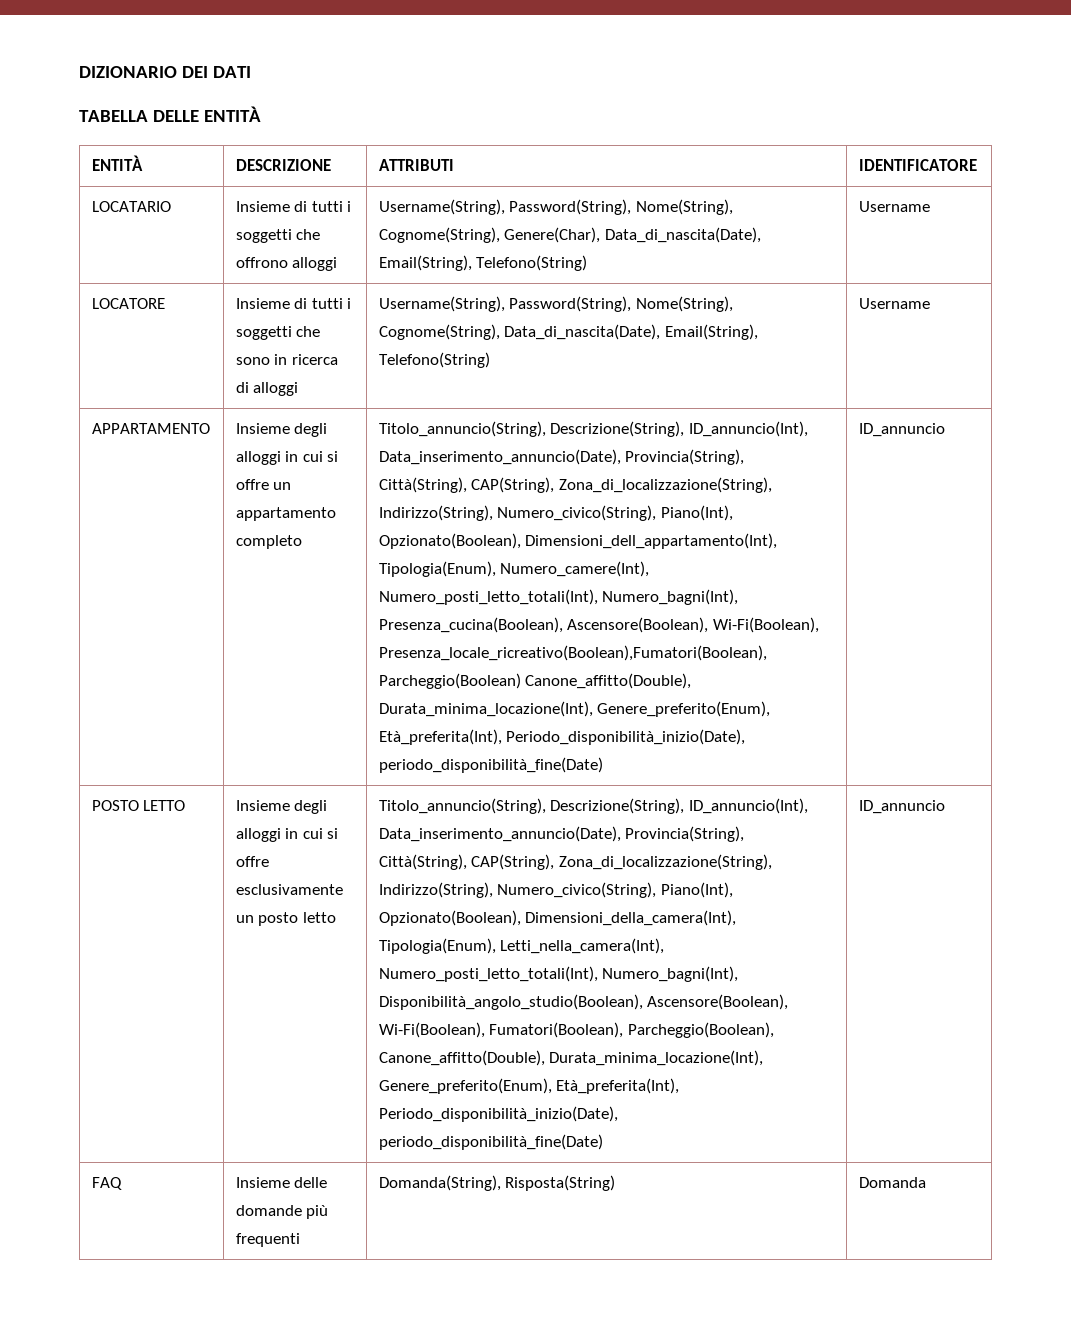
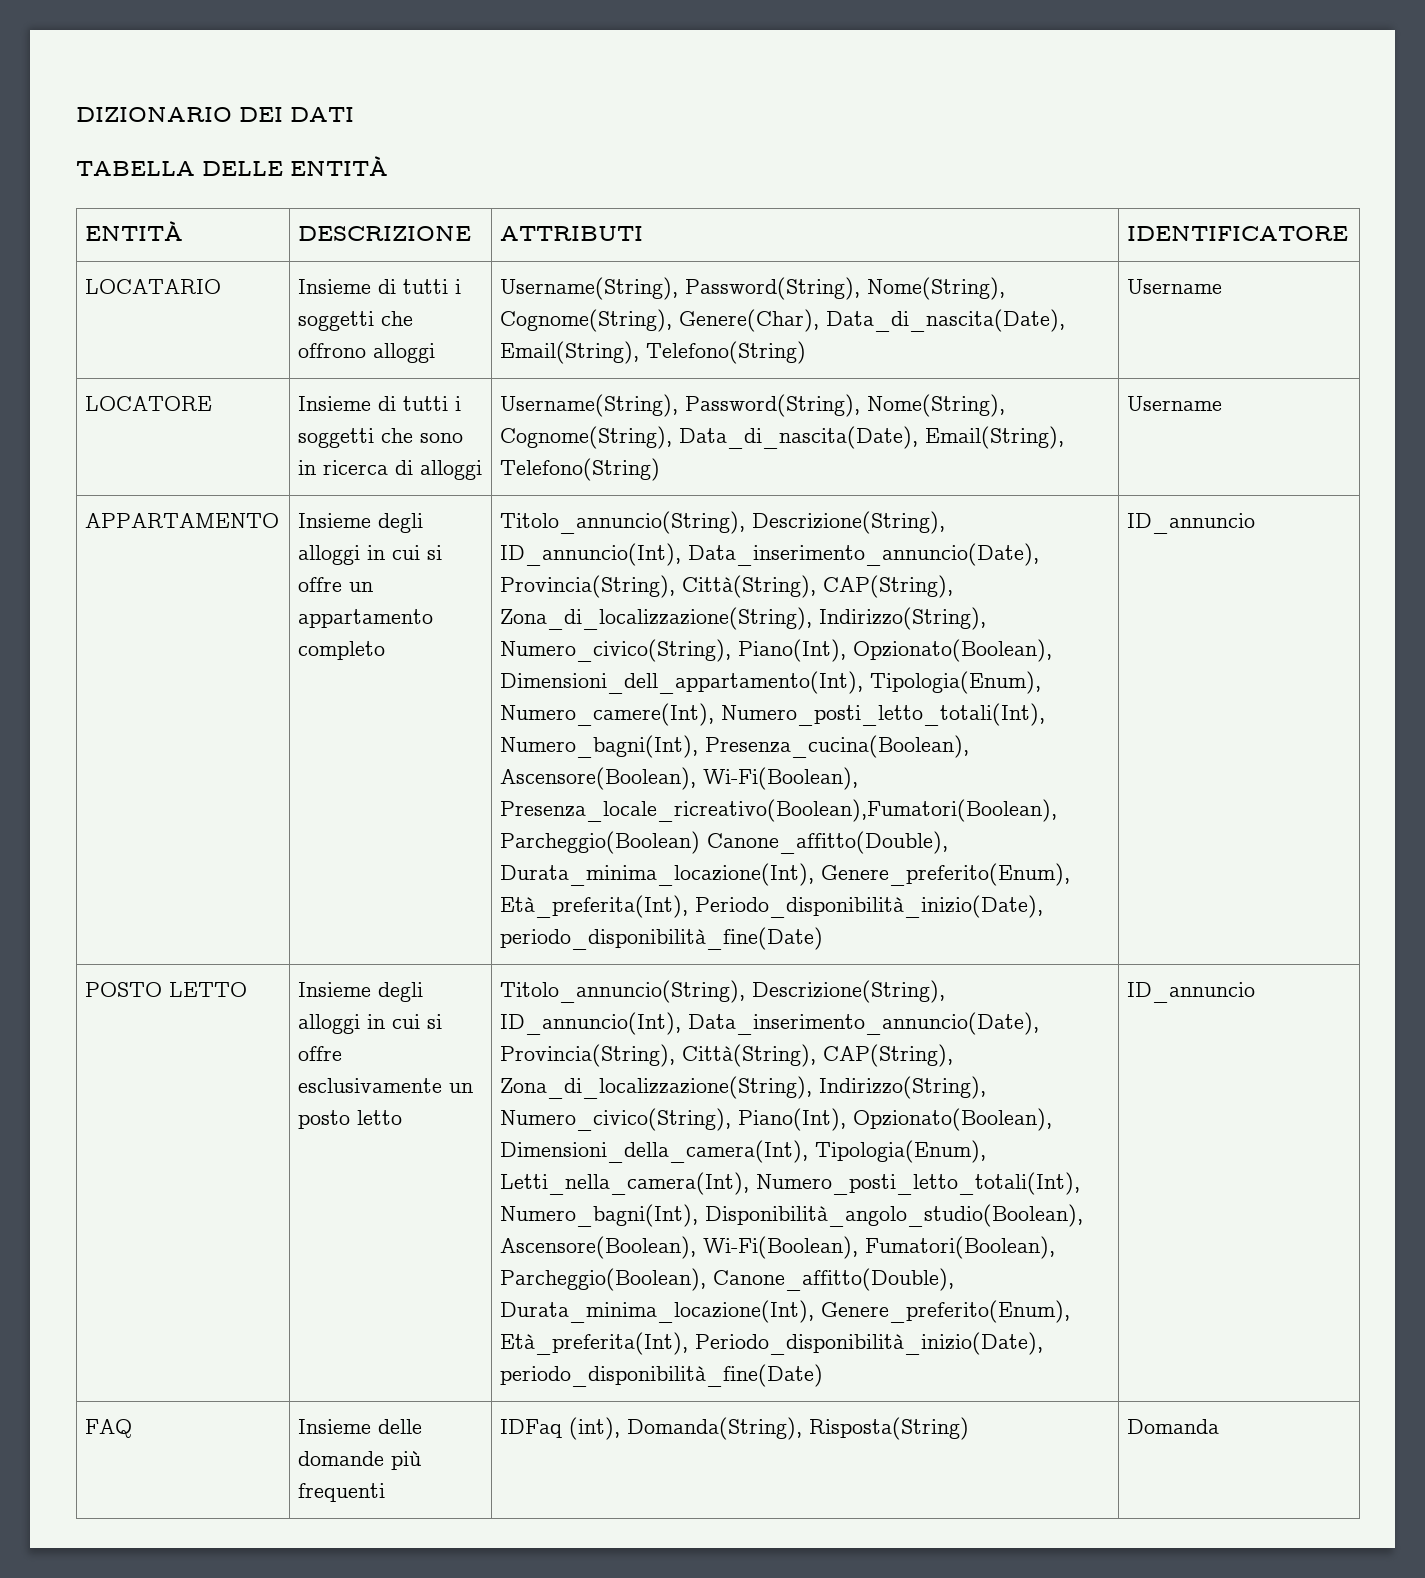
- FAQ | Insieme delle domande più frequenti | Domanda(String), Risposta(String) | Domanda
+ FAQ | Insieme delle domande più frequenti | IDFaq (int), Domanda(String), Risposta(String) | Domanda

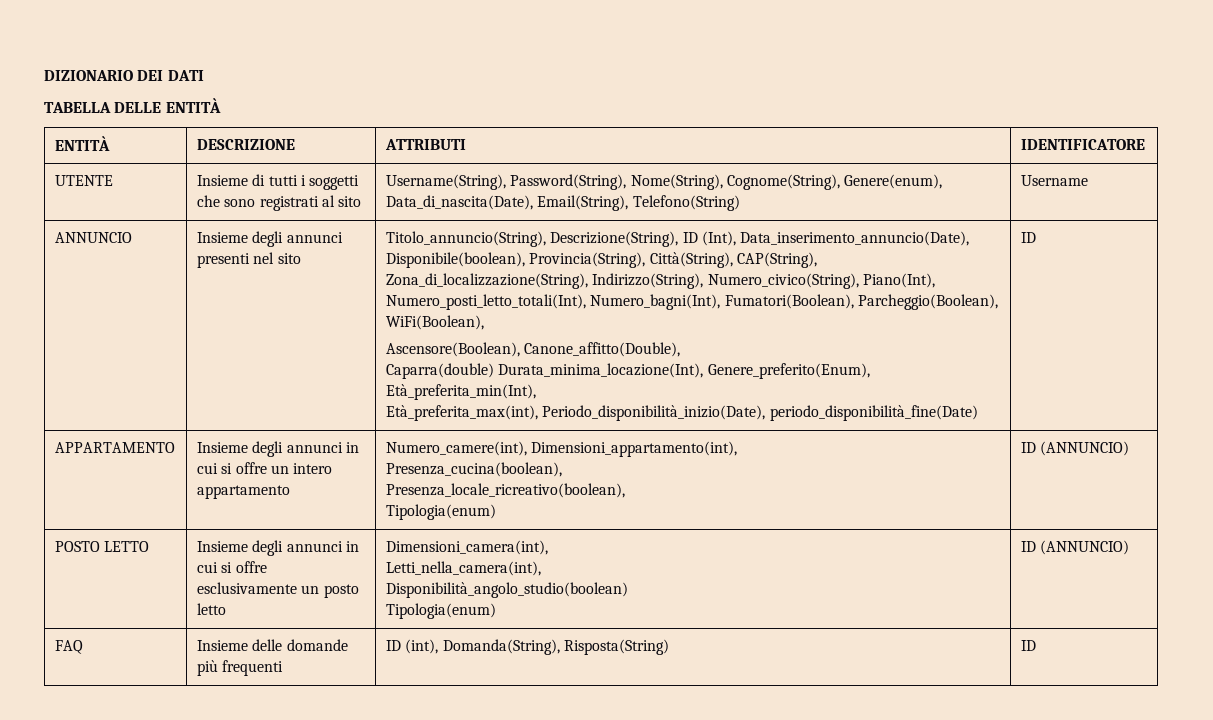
- LOCATARIO | Insieme di tutti i soggetti che offrono alloggi | Username(String), Password(String), Nome(String), Cognome(String), Genere(Char), Data_di_nascita(Date), Email(String), Telefono(String) | Username
- LOCATORE | Insieme di tutti i soggetti che sono in ricerca di alloggi | Username(String), Password(String), Nome(String), Cognome(String), Data_di_nascita(Date), Email(String), Telefono(String) | Username
- APPARTAMENTO | Insieme degli alloggi in cui si offre un appartamento completo | Titolo_annuncio(String), Descrizione(String), ID_annuncio(Int), Data_inserimento_annuncio(Date), Provincia(String), Città(String), CAP(String), Zona_di_localizzazione(String), Indirizzo(String), Numero_civico(String), Piano(Int), Opzionato(Boolean), Dimensioni_dell_appartamento(Int), Tipologia(Enum), Numero_camere(Int), Numero_posti_letto_totali(Int), Numero_bagni(Int), Presenza_cucina(Boolean), Ascensore(Boolean), Wi-Fi(Boolean), Presenza_locale_ricreativo(Boolean),Fumatori(Boolean), Parcheggio(Boolean) Canone_affitto(Double), Durata_minima_locazione(Int), Genere_preferito(Enum), Età_preferita(Int), Periodo_disponibilità_inizio(Date), periodo_disponibilità_fine(Date) | ID_annuncio
+ UTENTE | Insieme di tutti i soggetti che sono registrati al sito | Username(String), Password(String), Nome(String), Cognome(String), Genere(enum), Data_di_nascita(Date), Email(String), Telefono(String) | Username
+ ANNUNCIO | Insieme degli annunci presenti nel sito | Titolo_annuncio(String), Descrizione(String), ID (Int), Data_inserimento_annuncio(Date), Disponibile(boolean), Provincia(String), Città(String), CAP(String), Zona_di_localizzazione(String), Indirizzo(String), Numero_civico(String), Piano(Int), Numero_posti_letto_totali(Int), Numero_bagni(Int), Fumatori(Boolean), Parcheggio(Boolean), WiFi(Boolean),
+ Ascensore(Boolean), Canone_affitto(Double),
+ Caparra(double) Durata_minima_locazione(Int), Genere_preferito(Enum), Età_preferita_min(Int),
+ Età_preferita_max(int), Periodo_disponibilità_inizio(Date), periodo_disponibilità_fine(Date) | ID
+ APPARTAMENTO | Insieme degli annunci in cui si offre un intero appartamento | Numero_camere(int), Dimensioni_appartamento(int),
+ Presenza_cucina(boolean),
+ Presenza_locale_ricreativo(boolean),
+ Tipologia(enum) | ID (ANNUNCIO)
- Insieme degli alloggi in cui si offre esclusivamente un posto letto
+ Insieme degli annunci in cui si offre esclusivamente un posto letto
- Titolo_annuncio(String), Descrizione(String), ID_annuncio(Int), Data_inserimento_annuncio(Date), Provincia(String), Città(String), CAP(String), Zona_di_localizzazione(String), Indirizzo(String), Numero_civico(String), Piano(Int), Opzionato(Boolean), Dimensioni_della_camera(Int), Tipologia(Enum), Letti_nella_camera(Int), Numero_posti_letto_totali(Int), Numero_bagni(Int), Disponibilità_angolo_studio(Boolean), Ascensore(Boolean), Wi-Fi(Boolean), Fumatori(Boolean), Parcheggio(Boolean), Canone_affitto(Double), Durata_minima_locazione(Int), Genere_preferito(Enum), Età_preferita(Int), Periodo_disponibilità_inizio(Date), periodo_disponibilità_fine(Date) | ID_annuncio
+ Dimensioni_camera(int),
+ Letti_nella_camera(int),
+ Disponibilità_angolo_studio(boolean)
+ Tipologia(enum) | ID (ANNUNCIO)
- FAQ | Insieme delle domande più frequenti | IDFaq (int), Domanda(String), Risposta(String) | Domanda
+ FAQ | Insieme delle domande più frequenti | ID (int), Domanda(String), Risposta(String) | ID

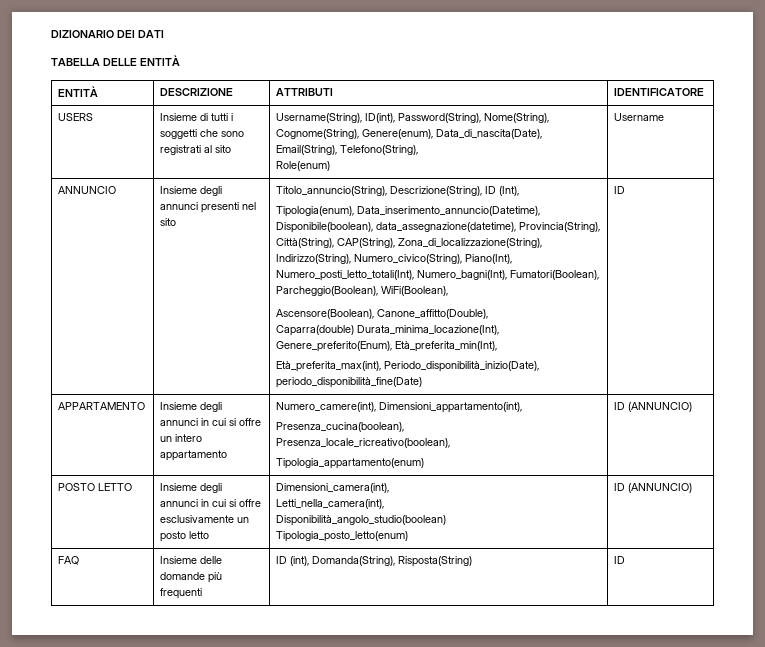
- UTENTE | Insieme di tutti i soggetti che sono registrati al sito | Username(String), Password(String), Nome(String), Cognome(String), Genere(enum), Data_di_nascita(Date), Email(String), Telefono(String) | Username
+ USERS | Insieme di tutti i soggetti che sono registrati al sito | Username(String), ID(int), Password(String), Nome(String), Cognome(String), Genere(enum), Data_di_nascita(Date), Email(String), Telefono(String),
+ Role(enum) | Username
- ANNUNCIO | Insieme degli annunci presenti nel sito | Titolo_annuncio(String), Descrizione(String), ID (Int), Data_inserimento_annuncio(Date), Disponibile(boolean), Provincia(String), Città(String), CAP(String), Zona_di_localizzazione(String), Indirizzo(String), Numero_civico(String), Piano(Int), Numero_posti_letto_totali(Int), Numero_bagni(Int), Fumatori(Boolean), Parcheggio(Boolean), WiFi(Boolean),
+ ANNUNCIO | Insieme degli annunci presenti nel sito | Titolo_annuncio(String), Descrizione(String), ID (Int),
+ Tipologia(enum), Data_inserimento_annuncio(Datetime), Disponibile(boolean), data_assegnazione(datetime), Provincia(String), Città(String), CAP(String), Zona_di_localizzazione(String), Indirizzo(String), Numero_civico(String), Piano(Int), Numero_posti_letto_totali(Int), Numero_bagni(Int), Fumatori(Boolean), Parcheggio(Boolean), WiFi(Boolean),
  APPARTAMENTO | Insieme degli annunci in cui si offre un intero appartamento | Numero_camere(int), Dimensioni_appartamento(int),
  Presenza_cucina(boolean),
  Presenza_locale_ricreativo(boolean),
- Tipologia(enum) | ID (ANNUNCIO)
+ Tipologia_appartamento(enum) | ID (ANNUNCIO)
  POSTO LETTO | Insieme degli annunci in cui si offre esclusivamente un posto letto | Dimensioni_camera(int),
  Letti_nella_camera(int),
  Disponibilità_angolo_studio(boolean)
- Tipologia(enum) | ID (ANNUNCIO)
+ Tipologia_posto_letto(enum) | ID (ANNUNCIO)

